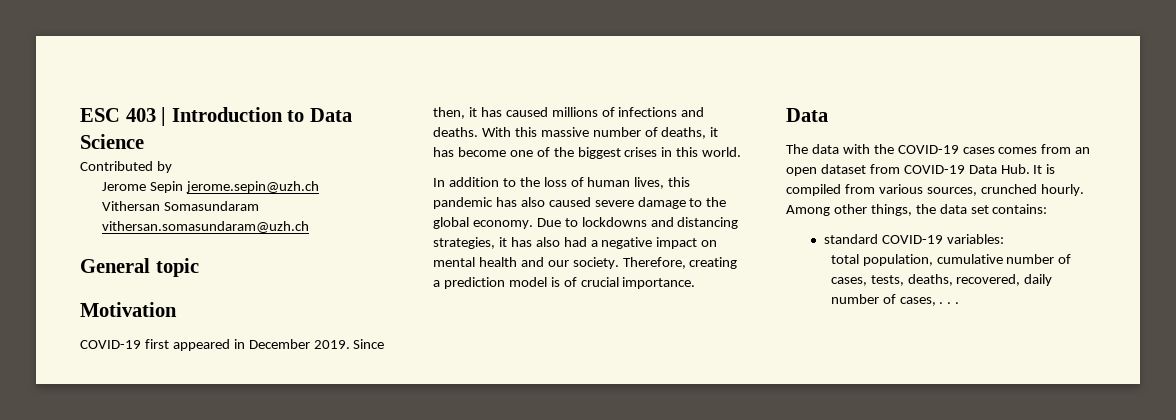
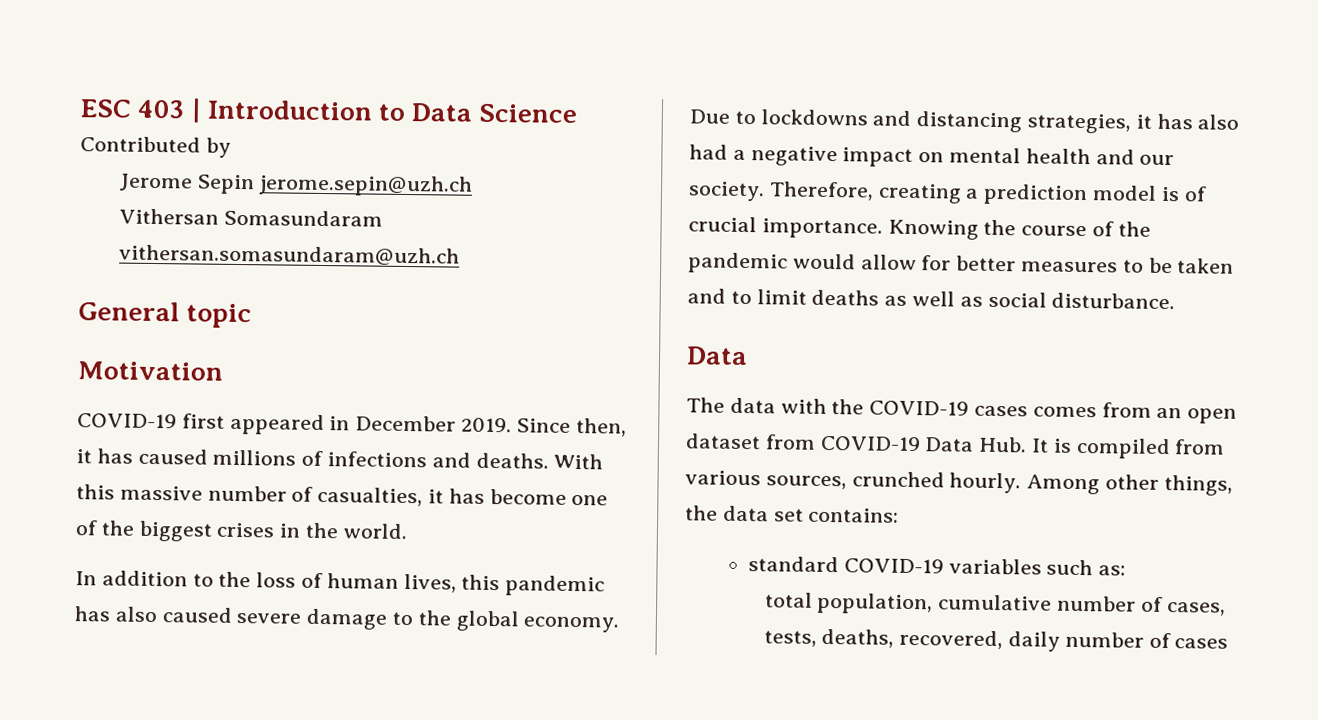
- With this massive number of deaths, it has become one of the biggest crises in this world.
+ With this massive number of casualties, it has become one of the biggest crises in the world.
+ Knowing the course of the pandemic would allow for better measures to be taken and to limit deaths as well as social disturbance.
- standard COVID-19 variables:
+ standard COVID-19 variables such as:
- total population, cumulative number of cases, tests, deaths, recovered, daily number of cases, . . .
+ total population, cumulative number of cases, tests, deaths, recovered, daily number of cases

